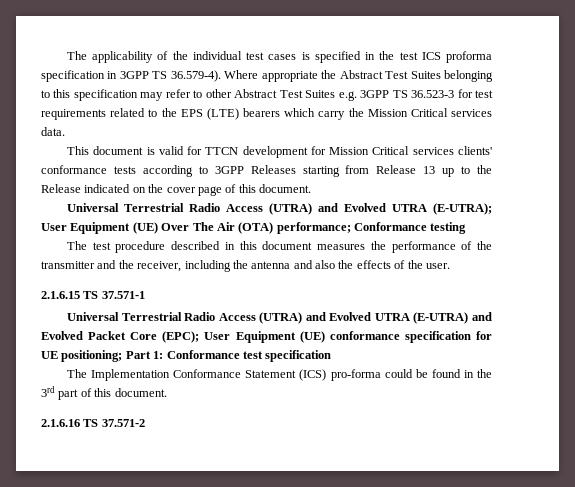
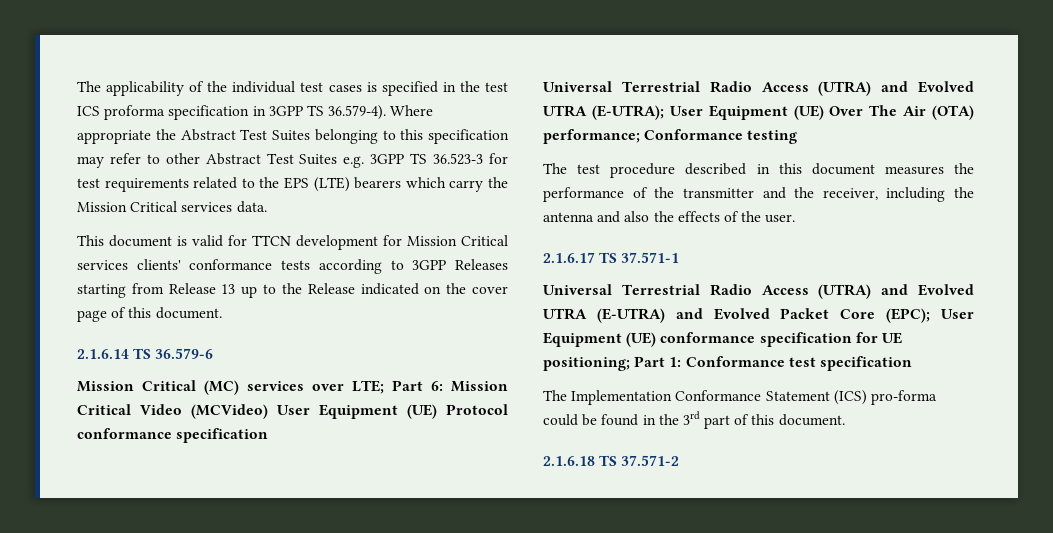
+ 2.1.6.14 TS 36.579-6
+ Mission Critical (MC) services over LTE; Part 6: Mission Critical Video (MCVideo) User Equipment (UE) Protocol conformance specification
- 2.1.6.15 TS 37.571-1
+ 2.1.6.17 TS 37.571-1
- 2.1.6.16 TS 37.571-2
+ 2.1.6.18 TS 37.571-2

